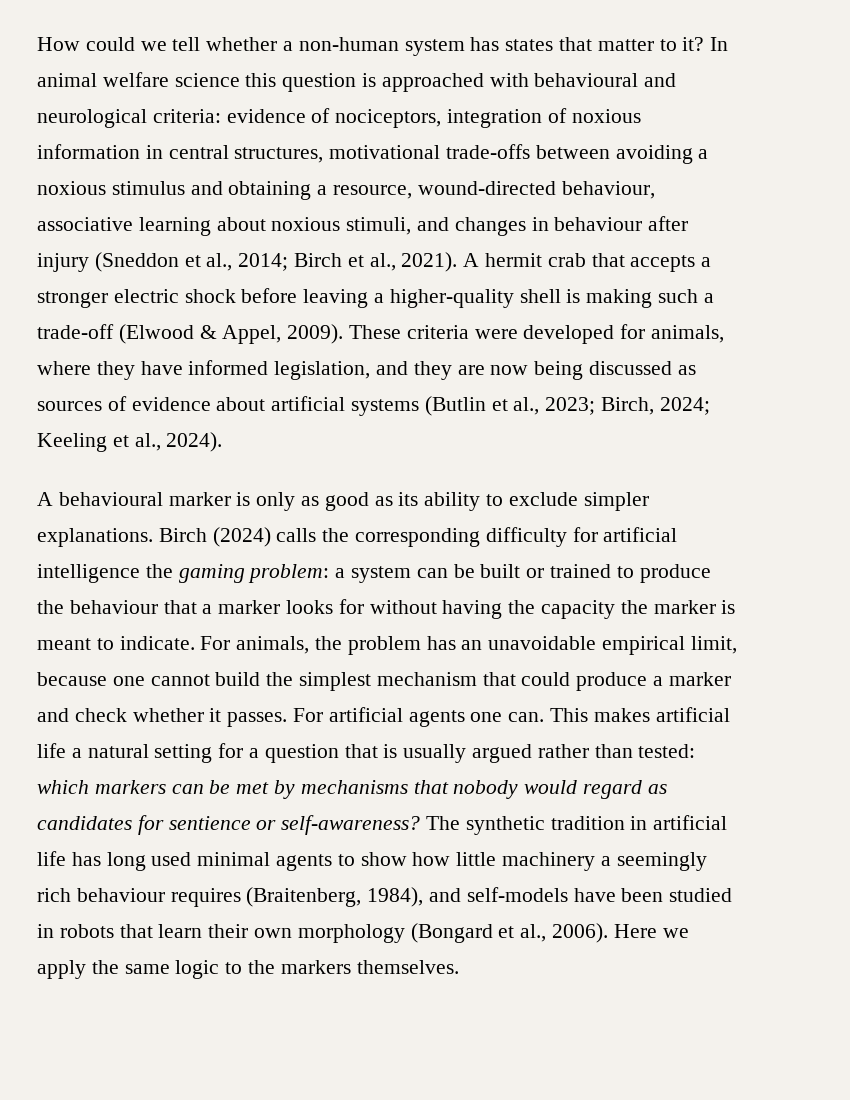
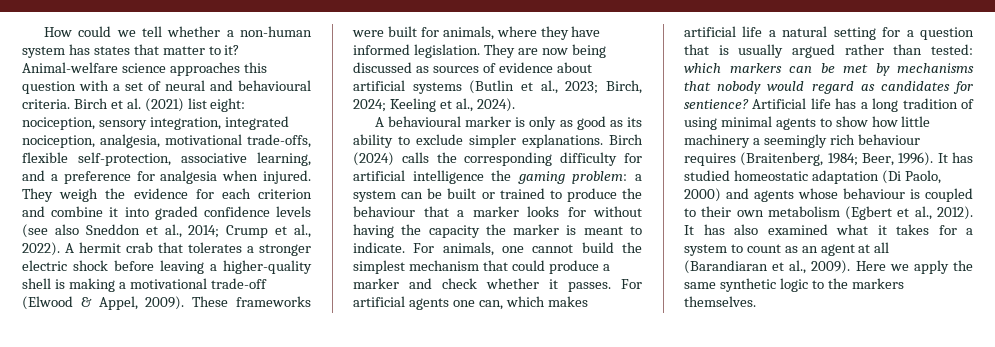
- In animal welfare science this question is approached with behavioural and neurological criteria: evidence of nociceptors, integration of noxious information in central structures, motivational trade-offs between avoiding a noxious stimulus and obtaining a resource, wound-directed behaviour, associative learning about noxious stimuli, and changes in behaviour after injury (Sneddon et al., 2014; Birch et al., 2021).
+ Animal-welfare science approaches this question with a set of neural and behavioural criteria. Birch et al. (2021) list eight: nociception, sensory integration, integrated nociception, analgesia, motivational trade-offs, flexible self-protection, associative learning, and a preference for analgesia when injured. They weigh the evidence for each criterion and combine it into graded confidence levels (see also Sneddon et al., 2014; Crump et al., 2022).
- A hermit crab that accepts a stronger electric shock before leaving a higher-quality shell is making such a trade-off (Elwood & Appel, 2009).
+ A hermit crab that tolerates a stronger electric shock before leaving a higher-quality shell is making a motivational trade-off (Elwood & Appel, 2009).
- These criteria were developed for animals, where they have informed legislation, and they are now being discussed as sources of evidence about artificial systems (Butlin et al., 2023; Birch, 2024; Keeling et al., 2024).
+ These frameworks were built for animals, where they have informed legislation. They are now being discussed as sources of evidence about artificial systems (Butlin et al., 2023; Birch, 2024; Keeling et al., 2024).
- For animals, the problem has an unavoidable empirical limit, because one cannot build the simplest mechanism that could produce a marker and check whether it passes.
+ For animals, one cannot build the simplest mechanism that could produce a marker and check whether it passes.
- For artificial agents one can. This makes artificial life a natural setting for a question that is usually argued rather than tested: which markers can be met by mechanisms that nobody would regard as candidates for sentience or self-awareness? The synthetic tradition in artificial life has long used minimal agents to show how little machinery a seemingly rich behaviour requires (Braitenberg, 1984), and self-models have been studied in robots that learn their own morphology (Bongard et al., 2006).
+ For artificial agents one can, which makes artificial life a natural setting for a question that is usually argued rather than tested: which markers can be met by mechanisms that nobody would regard as candidates for sentience? Artificial life has a long tradition of using minimal agents to show how little machinery a seemingly rich behaviour requires (Braitenberg, 1984; Beer, 1996). It has studied homeostatic adaptation (Di Paolo, 2000) and agents whose behaviour is coupled to their own metabolism (Egbert et al., 2012). It has also examined what it takes for a system to count as an agent at all (Barandiaran et al., 2009).
- Here we apply the same logic to the markers themselves.
+ Here we apply the same synthetic logic to the markers themselves.

